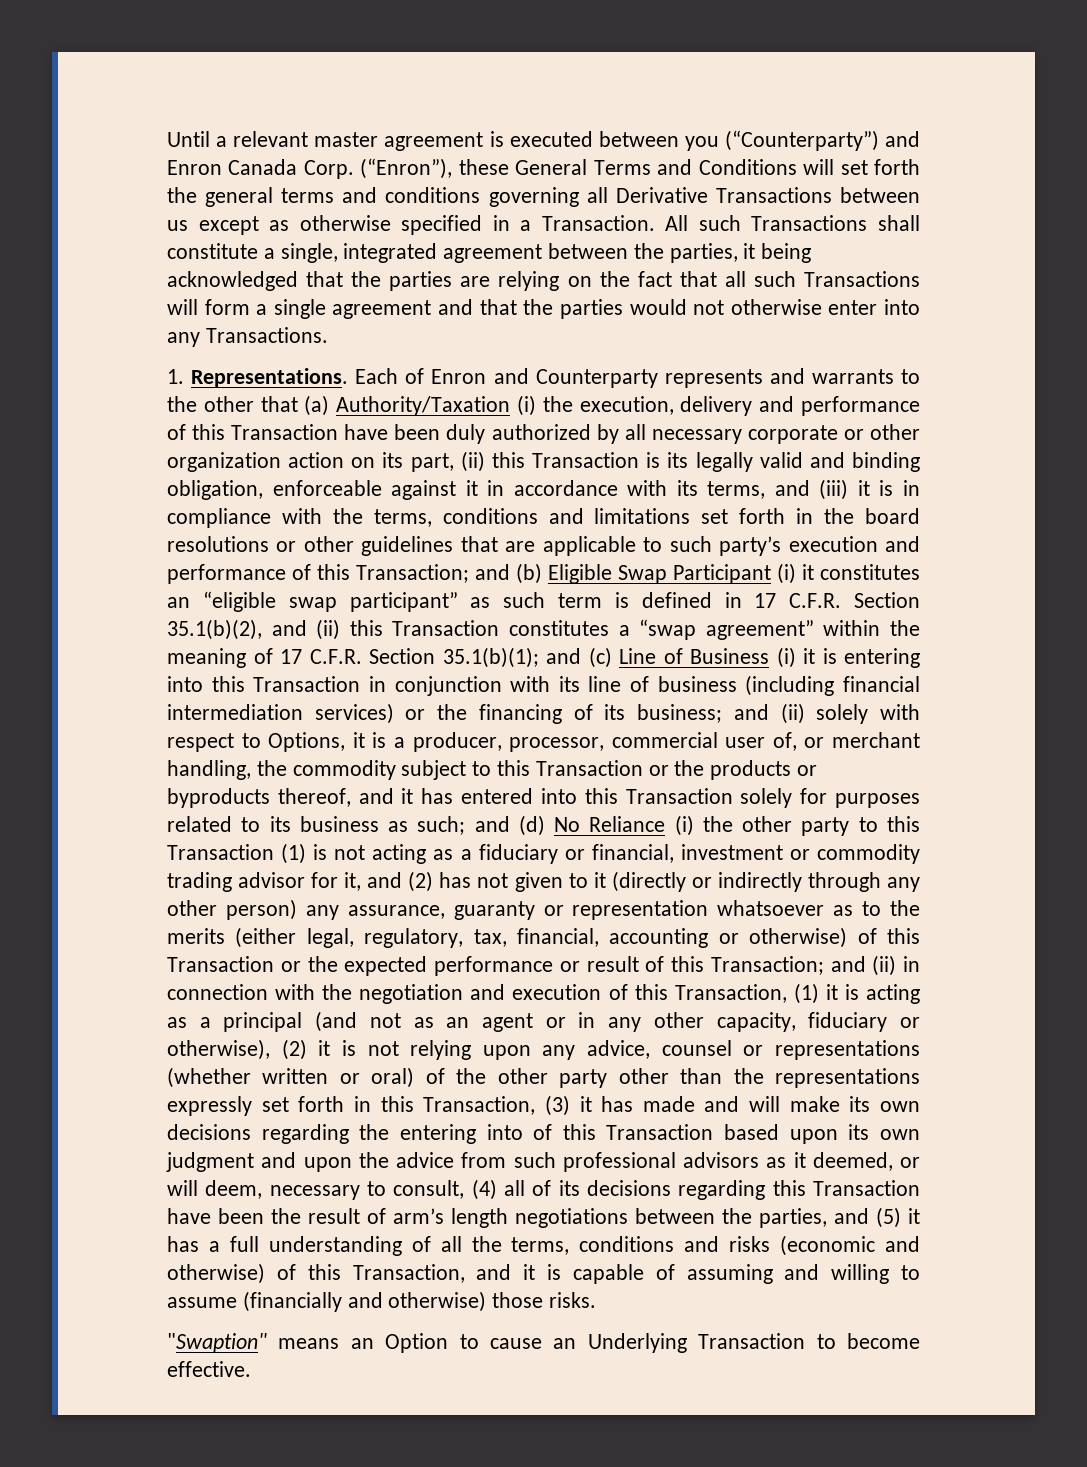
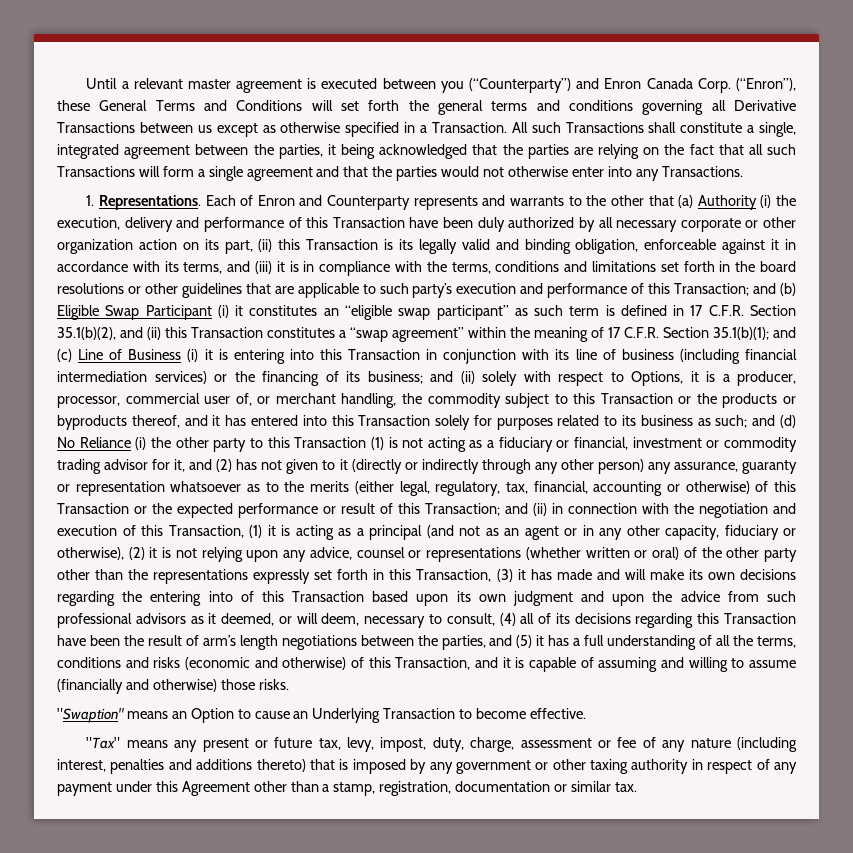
- Each of Enron and Counterparty represents and warrants to the other that (a) Authority/Taxation (i) the execution, delivery and performance of this Transaction have been duly authorized by all necessary corporate or other organization action on its part, (ii) this Transaction is its legally valid and binding obligation, enforceable against it in accordance with its terms, and (iii) it is in compliance with the terms, conditions and limitations set forth in the board resolutions or other guidelines that are applicable to such party’s execution and performance of this Transaction;
+ Each of Enron and Counterparty represents and warrants to the other that (a) Authority (i) the execution, delivery and performance of this Transaction have been duly authorized by all necessary corporate or other organization action on its part, (ii) this Transaction is its legally valid and binding obligation, enforceable against it in accordance with its terms, and (iii) it is in compliance with the terms, conditions and limitations set forth in the board resolutions or other guidelines that are applicable to such party’s execution and performance of this Transaction;
+ "Tax" means any present or future tax, levy, impost, duty, charge, assessment or fee of any nature (including interest, penalties and additions thereto) that is imposed by any government or other taxing authority in respect of any payment under this Agreement other than a stamp, registration, documentation or similar tax.

